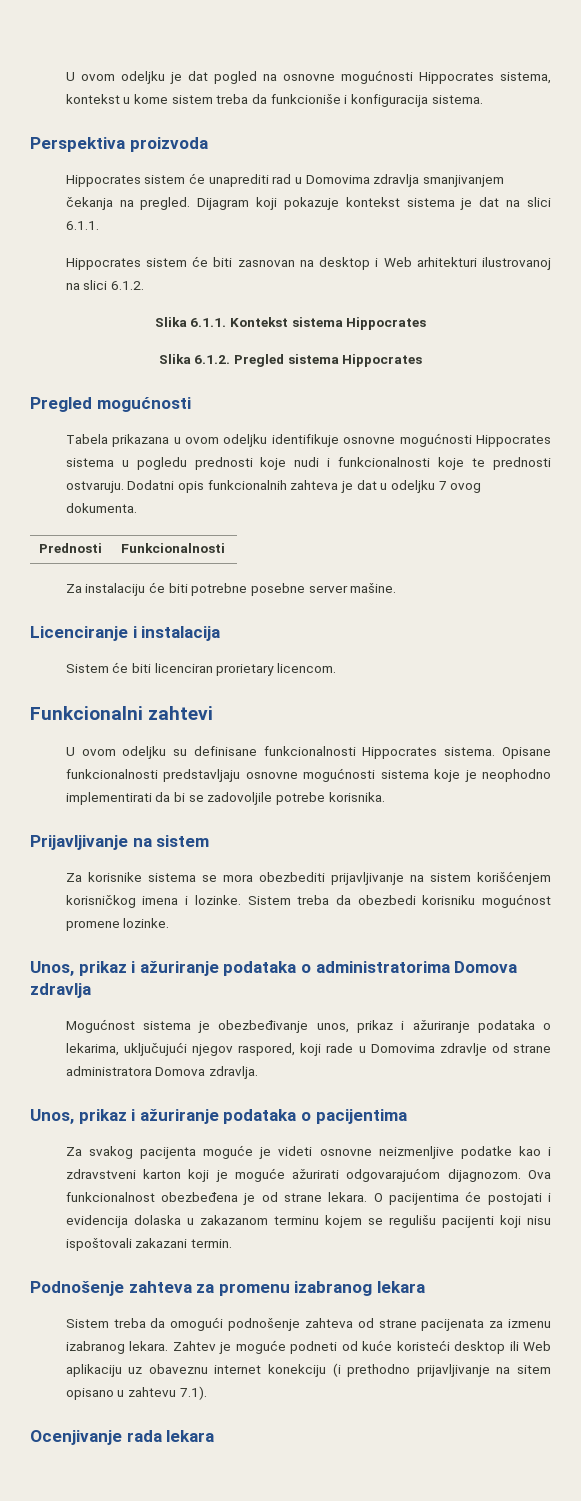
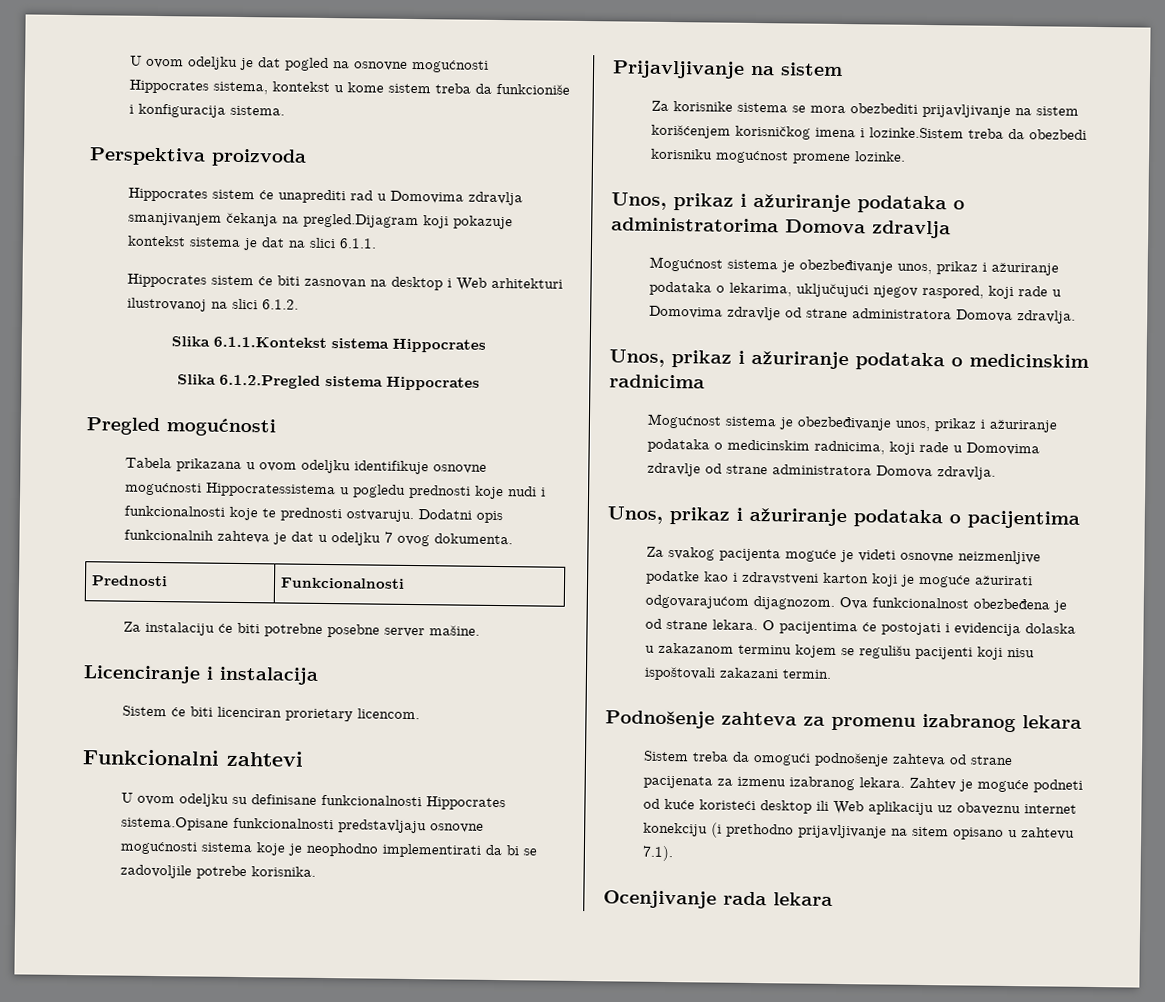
- Hippocrates sistem će unaprediti rad u Domovima zdravlja smanjivanjem čekanja na pregled. Dijagram koji pokazuje kontekst sistema je dat na slici 6.1.1.
+ Hippocrates sistem će unaprediti rad u Domovima zdravlja smanjivanjem čekanja na pregled.Dijagram koji pokazuje kontekst sistema je dat na slici 6.1.1.
- Slika 6.1.1. Kontekst sistema Hippocrates
+ Slika 6.1.1.Kontekst sistema Hippocrates
- Slika 6.1.2. Pregled sistema Hippocrates
+ Slika 6.1.2.Pregled sistema Hippocrates
- Tabela prikazana u ovom odeljku identifikuje osnovne mogućnosti Hippocrates sistema u pogledu prednosti koje nudi i funkcionalnosti koje te prednosti ostvaruju.
+ Tabela prikazana u ovom odeljku identifikuje osnovne mogućnosti Hippocratessistema u pogledu prednosti koje nudi i funkcionalnosti koje te prednosti ostvaruju.
- U ovom odeljku su definisane funkcionalnosti Hippocrates sistema. Opisane funkcionalnosti predstavljaju osnovne mogućnosti sistema koje je neophodno implementirati da bi se zadovoljile potrebe korisnika.
+ U ovom odeljku su definisane funkcionalnosti Hippocrates sistema.Opisane funkcionalnosti predstavljaju osnovne mogućnosti sistema koje je neophodno implementirati da bi se zadovoljile potrebe korisnika.
- Za korisnike sistema se mora obezbediti prijavljivanje na sistem korišćenjem korisničkog imena i lozinke. Sistem treba da obezbedi korisniku mogućnost promene lozinke.
+ Za korisnike sistema se mora obezbediti prijavljivanje na sistem korišćenjem korisničkog imena i lozinke.Sistem treba da obezbedi korisniku mogućnost promene lozinke.
+ Unos, prikaz i ažuriranje podataka o medicinskim radnicima
+ Mogućnost sistema je obezbeđivanje unos, prikaz i ažuriranje podataka o medicinskim radnicima, koji rade u Domovima zdravlje od strane administratora Domova zdravlja.

